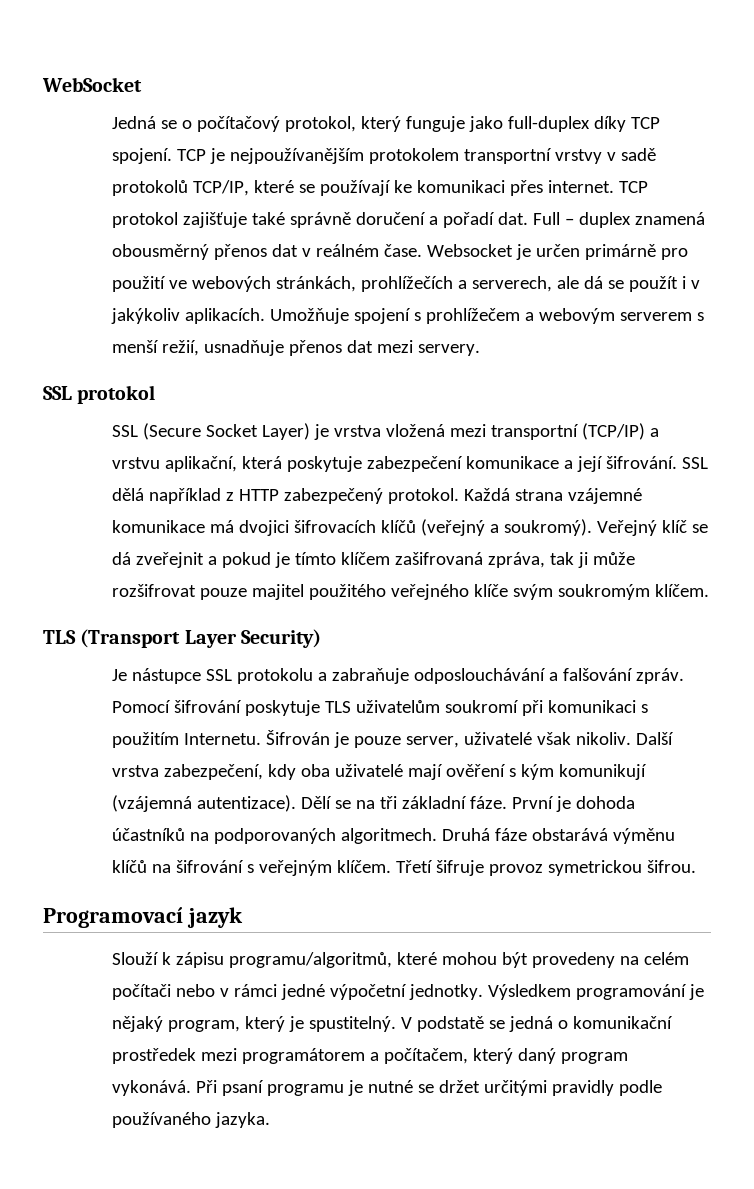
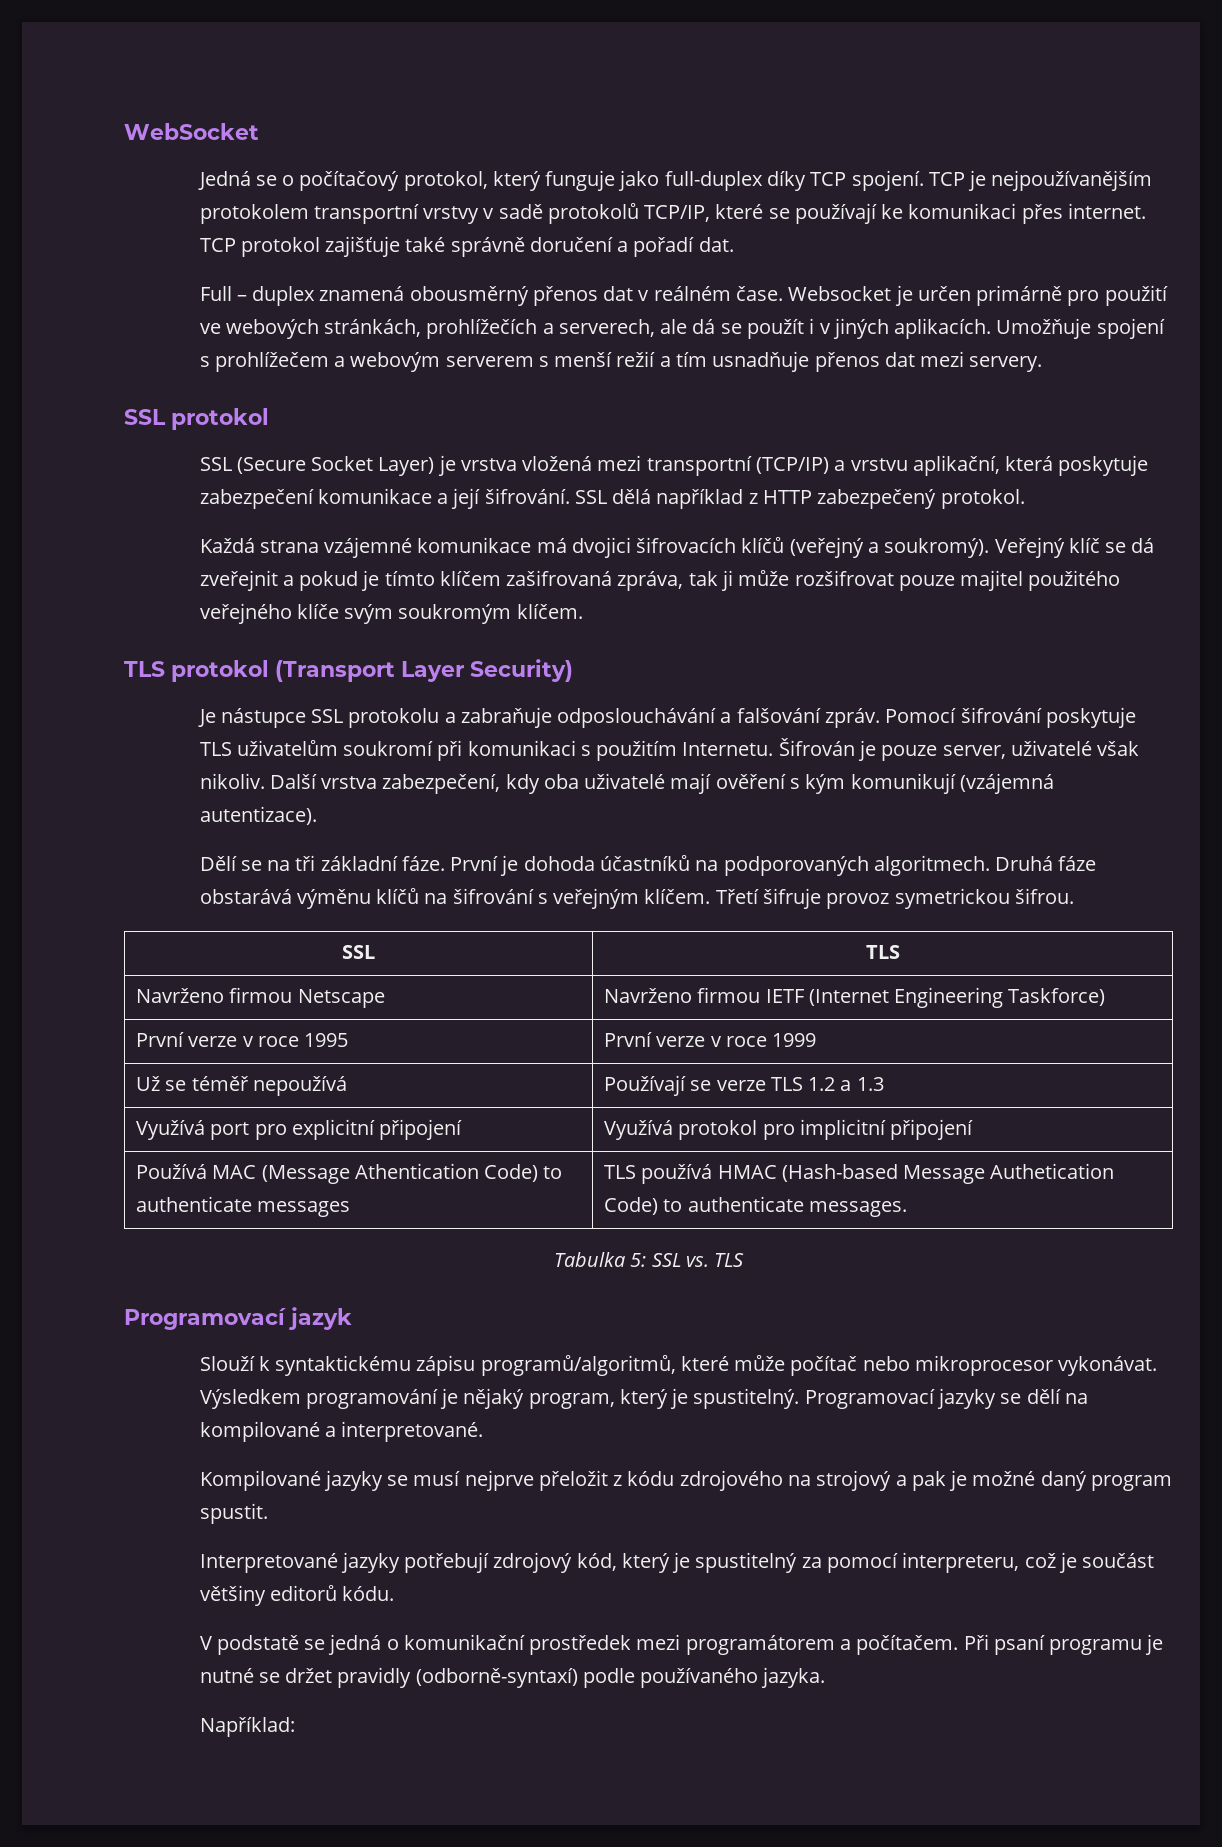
- TCP protokol zajišťuje také správně doručení a pořadí dat. Full – duplex znamená obousměrný přenos dat v reálném čase.
+ TCP protokol zajišťuje také správně doručení a pořadí dat.
+ Full – duplex znamená obousměrný přenos dat v reálném čase.
- Websocket je určen primárně pro použití ve webových stránkách, prohlížečích a serverech, ale dá se použít i v jakýkoliv aplikacích.
+ Websocket je určen primárně pro použití ve webových stránkách, prohlížečích a serverech, ale dá se použít i v jiných aplikacích.
- Umožňuje spojení s prohlížečem a webovým serverem s menší režií, usnadňuje přenos dat mezi servery.
+ Umožňuje spojení s prohlížečem a webovým serverem s menší režií a tím usnadňuje přenos dat mezi servery.
- SSL dělá například z HTTP zabezpečený protokol. Každá strana vzájemné komunikace má dvojici šifrovacích klíčů (veřejný a soukromý).
+ SSL dělá například z HTTP zabezpečený protokol.
+ Každá strana vzájemné komunikace má dvojici šifrovacích klíčů (veřejný a soukromý).
- TLS (Transport Layer Security)
+ TLS protokol (Transport Layer Security)
- Další vrstva zabezpečení, kdy oba uživatelé mají ověření s kým komunikují (vzájemná autentizace). Dělí se na tři základní fáze.
+ Další vrstva zabezpečení, kdy oba uživatelé mají ověření s kým komunikují (vzájemná autentizace).
+ Dělí se na tři základní fáze.
+ SSL | TLS
+ Navrženo firmou Netscape | Navrženo firmou IETF (Internet Engineering Taskforce)
+ První verze v roce 1995 | První verze v roce 1999
+ Už se téměř nepoužívá | Používají se verze TLS 1.2 a 1.3
+ Využívá port pro explicitní připojení | Využívá protokol pro implicitní připojení
+ Používá MAC (Message Athentication Code) to authenticate messages | TLS používá HMAC (Hash-based Message Authetication Code) to authenticate messages.
+ Tabulka 5: SSL vs. TLS
  Programovací jazyk
- Slouží k zápisu programu/algoritmů, které mohou být provedeny na celém počítači nebo v rámci jedné výpočetní jednotky.
+ Slouží k syntaktickému zápisu programů/algoritmů, které může počítač nebo mikroprocesor vykonávat.
- Výsledkem programování je nějaký program, který je spustitelný. V podstatě se jedná o komunikační prostředek mezi programátorem a počítačem, který daný program vykonává.
+ Výsledkem programování je nějaký program, který je spustitelný. Programovací jazyky se dělí na kompilované a interpretované.
+ Kompilované jazyky se musí nejprve přeložit z kódu zdrojového na strojový a pak je možné daný program spustit.
+ Interpretované jazyky potřebují zdrojový kód, který je spustitelný za pomocí interpreteru, což je součást většiny editorů kódu.
+ V podstatě se jedná o komunikační prostředek mezi programátorem a počítačem.
- Při psaní programu je nutné se držet určitými pravidly podle používaného jazyka.
+ Při psaní programu je nutné se držet pravidly (odborně-syntaxí) podle používaného jazyka.
+ Například:

